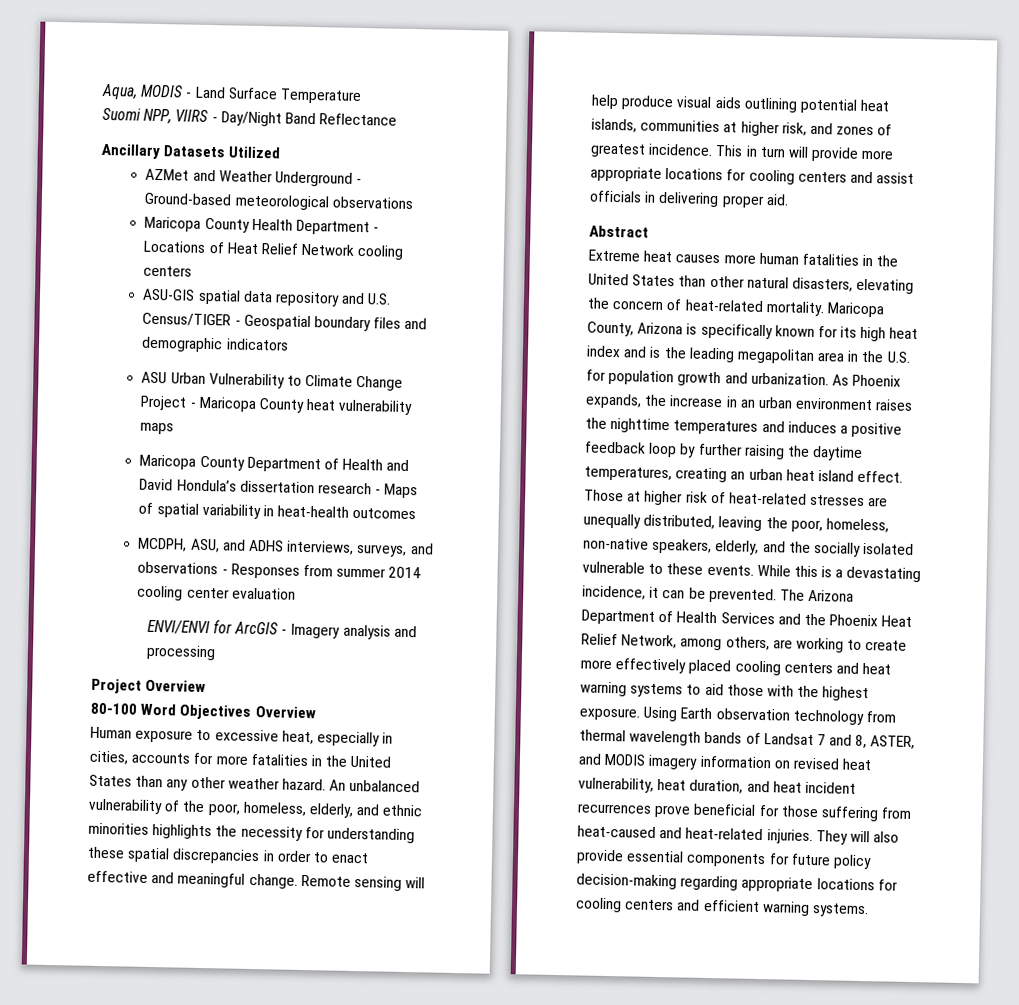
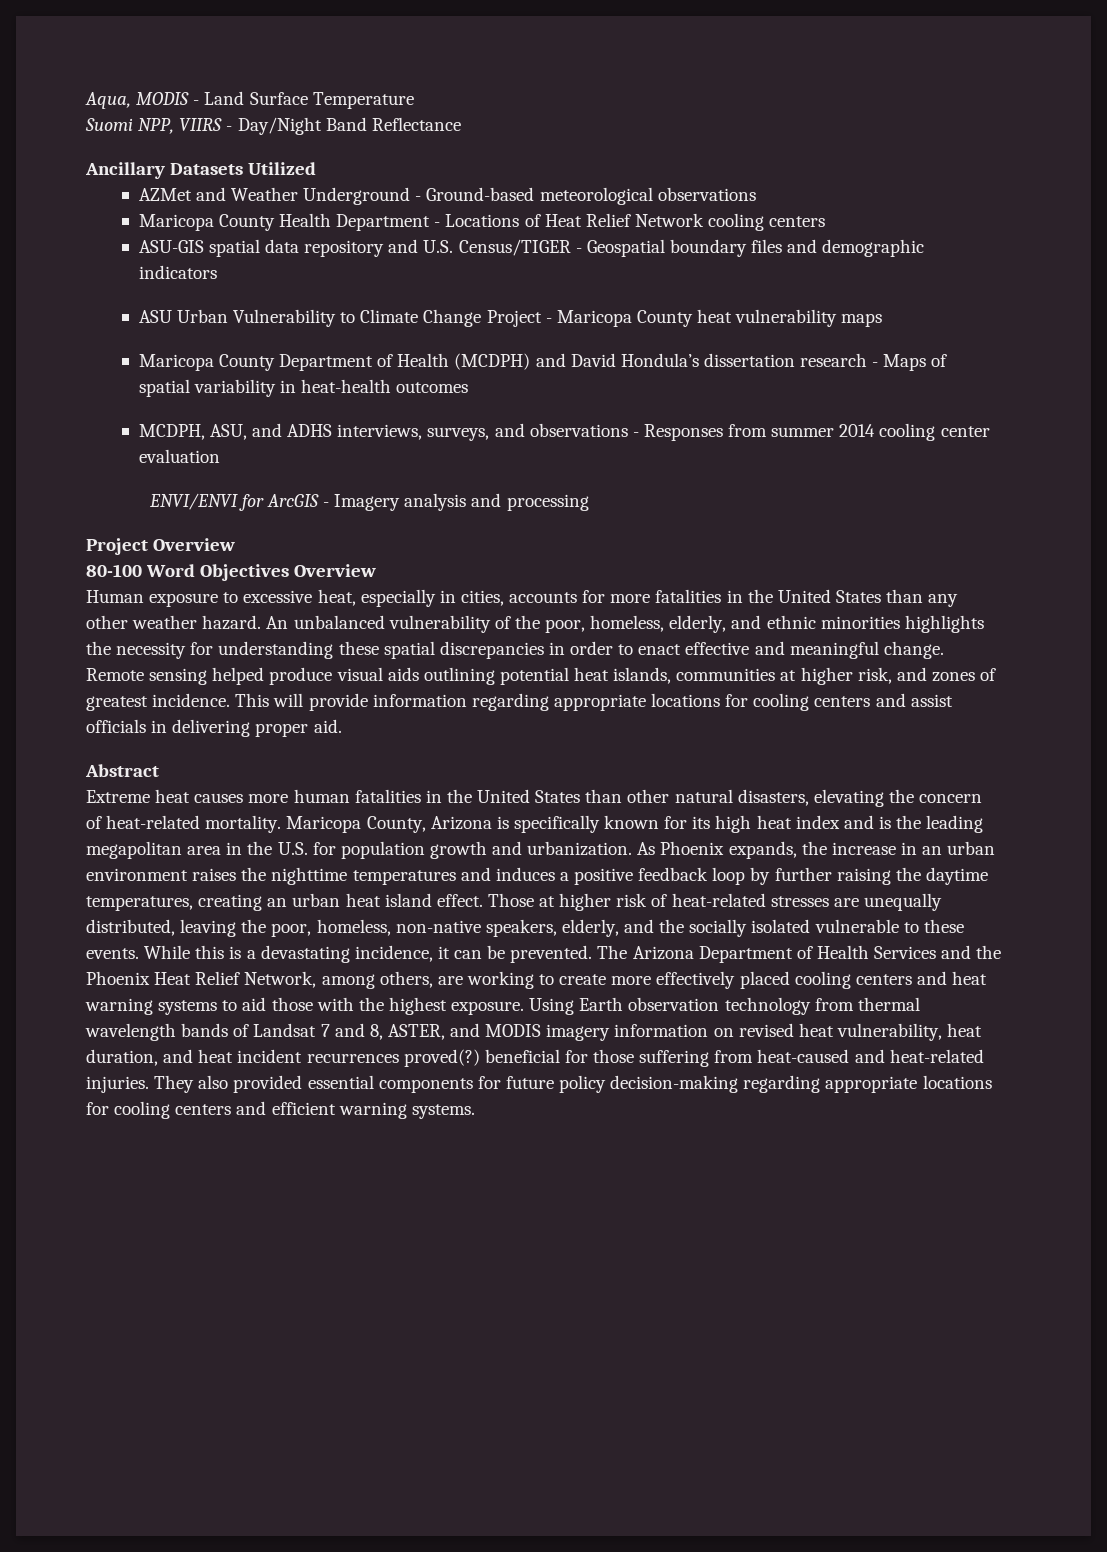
- Maricopa County Department of Health and David Hondula’s dissertation research - Maps of spatial variability in heat-health outcomes
+ Maricopa County Department of Health (MCDPH) and David Hondula’s dissertation research - Maps of spatial variability in heat-health outcomes
- Remote sensing will help produce visual aids outlining potential heat islands, communities at higher risk, and zones of greatest incidence.
+ Remote sensing helped produce visual aids outlining potential heat islands, communities at higher risk, and zones of greatest incidence.
- This in turn will provide more appropriate locations for cooling centers and assist officials in delivering proper aid.
+ This will provide information regarding appropriate locations for cooling centers and assist officials in delivering proper aid.
- Using Earth observation technology from thermal wavelength bands of Landsat 7 and 8, ASTER, and MODIS imagery information on revised heat vulnerability, heat duration, and heat incident recurrences prove beneficial for those suffering from heat-caused and heat-related injuries.
+ Using Earth observation technology from thermal wavelength bands of Landsat 7 and 8, ASTER, and MODIS imagery information on revised heat vulnerability, heat duration, and heat incident recurrences proved(?) beneficial for those suffering from heat-caused and heat-related injuries.
- They will also provide essential components for future policy decision-making regarding appropriate locations for cooling centers and efficient warning systems.
+ They also provided essential components for future policy decision-making regarding appropriate locations for cooling centers and efficient warning systems.

